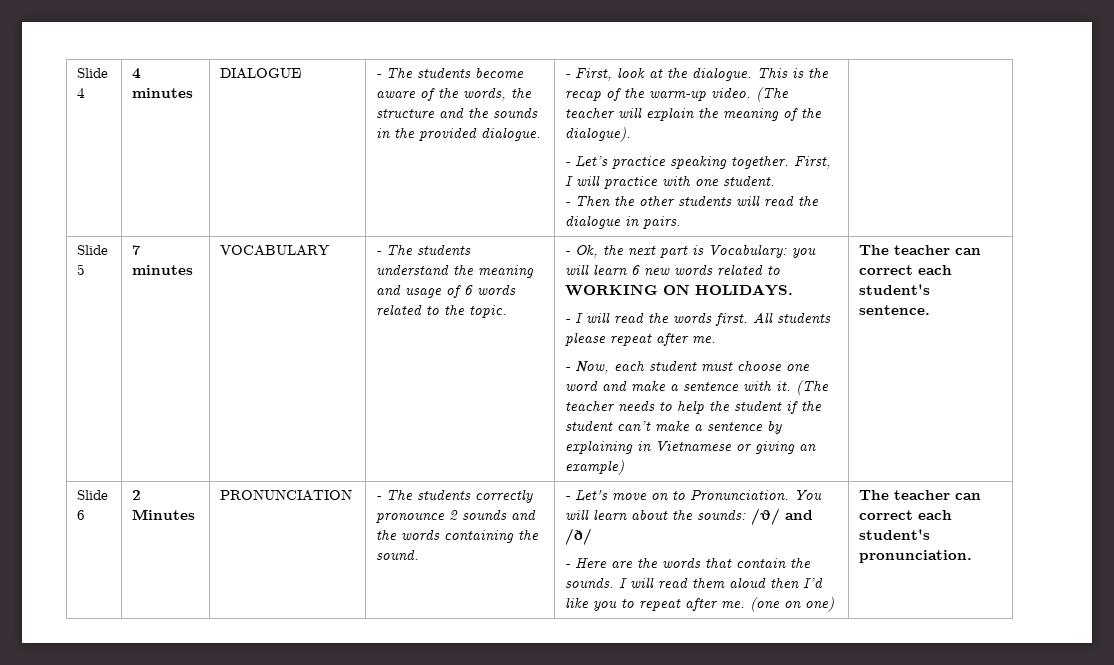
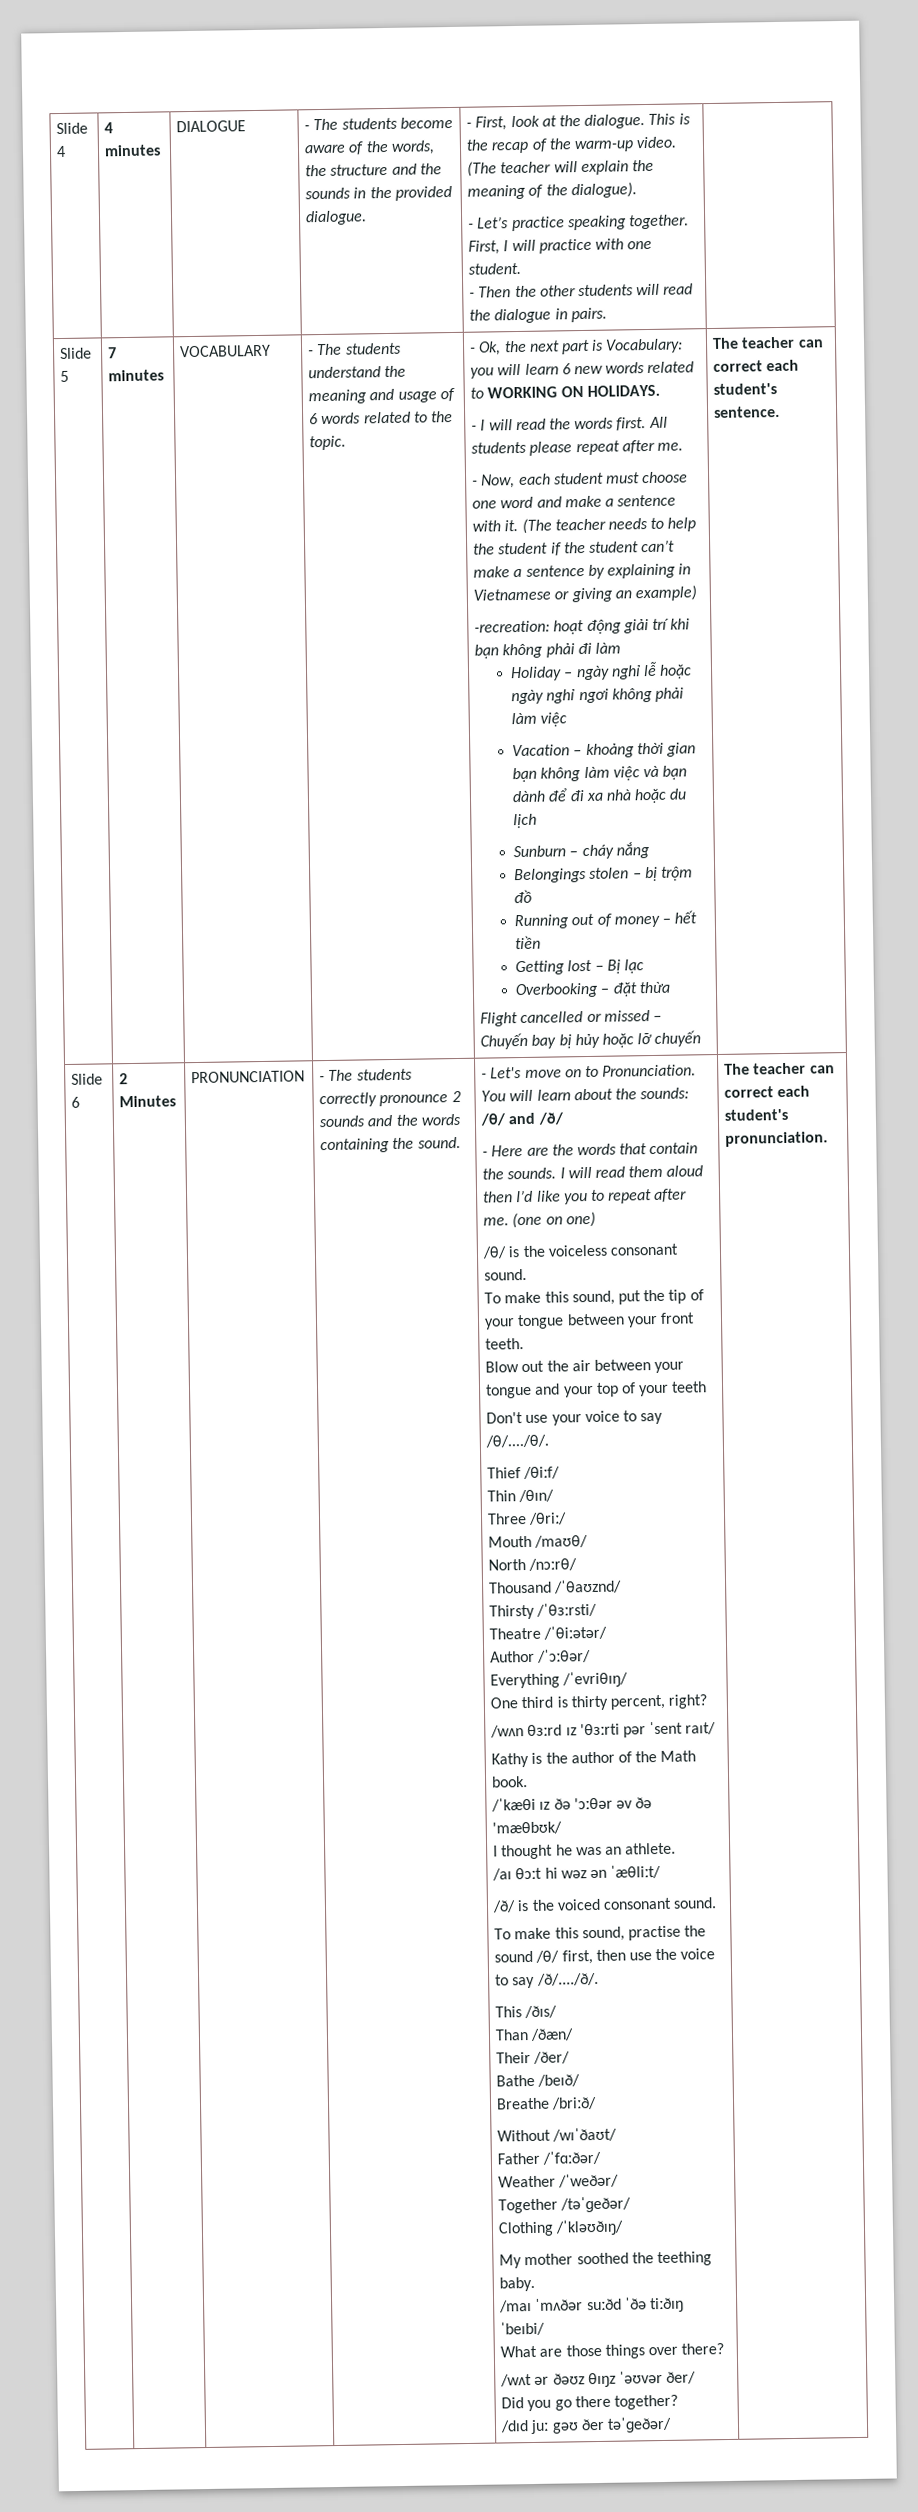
+ -recreation: hoạt động giải trí khi bạn không phải đi làm
+ Holiday – ngày nghỉ lễ hoặc ngày nghỉ ngơi không phải làm việc
+ Vacation – khoảng thời gian bạn không làm việc và bạn dành để đi xa nhà hoặc du lịch
+ Sunburn – cháy nắng
+ Belongings stolen – bị trộm đồ
+ Running out of money – hết tiền
+ Getting lost – Bị lạc
+ Overbooking – đặt thừa
+ Flight cancelled or missed – Chuyến bay bị hủy hoặc lỡ chuyến
+ /θ/ is the voiceless consonant sound.
+ To make this sound, put the tip of your tongue between your front teeth.
+ Blow out the air between your tongue and your top of your teeth
+ Don't use your voice to say /θ/..../θ/.
+ Thief /θiːf/
+ Thin /θɪn/
+ Three /θriː/
+ Mouth /maʊθ/
+ North /nɔːrθ/
+ Thousand /ˈθaʊznd/
+ Thirsty /ˈθɜːrsti/
+ Theatre /ˈθiːətər/
+ Author /ˈɔːθər/
+ Everything /ˈevriθɪŋ/
+ One third is thirty percent, right?
+ /wʌn θɜːrd ɪz 'θɜːrti pər ˈsent raɪt/
+ Kathy is the author of the Math book.
+ /ˈkæθi ɪz ðə 'ɔːθər əv ðə 'mæθbʊk/
+ I thought he was an athlete.
+ /aɪ θɔːt hi wəz ən ˈæθliːt/
+ /ð/ is the voiced consonant sound.
+ To make this sound, practise the sound /θ/ first, then use the voice to say /ð/..../ð/.
+ This /ðɪs/
+ Than /ðæn/
+ Their /ðer/
+ Bathe /beɪð/
+ Breathe /briːð/
+ Without /wɪˈðaʊt/
+ Father /ˈfɑːðər/
+ Weather /ˈweðər/
+ Together /təˈɡeðər/
+ Clothing /ˈkləʊðɪŋ/
+ My mother soothed the teething baby.
+ /maɪ ˈmʌðər suːðd ˈðə tiːðɪŋ ˈbeɪbi/
+ What are those things over there?
+ /wʌt ər ðəʊz θɪŋz ˈəʊvər ðer/
+ Did you go there together?
+ /dɪd juː gəʊ ðer təˈɡeðər/

